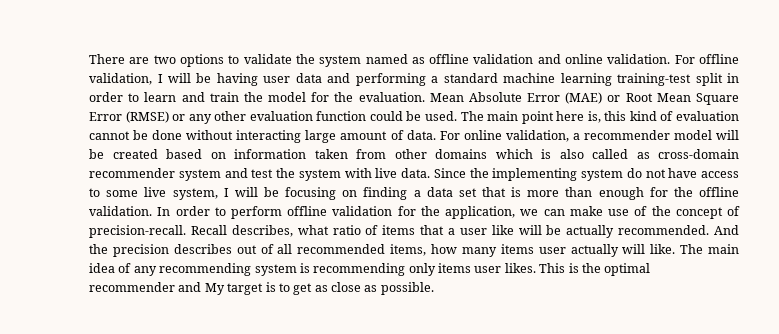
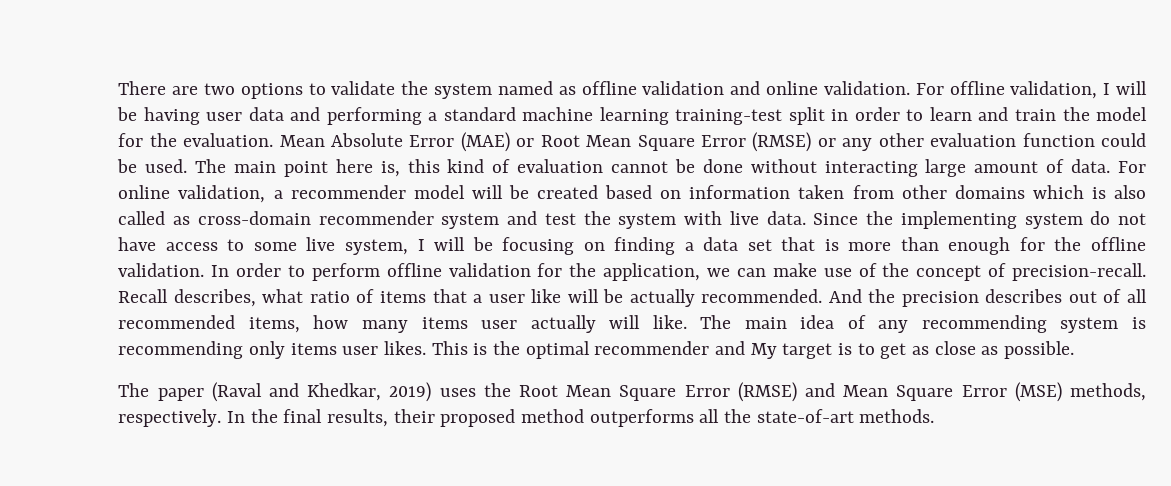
+ The paper (Raval and Khedkar, 2019) uses the Root Mean Square Error (RMSE) and Mean Square Error (MSE) methods, respectively. In the final results, their proposed method outperforms all the state-of-art methods.

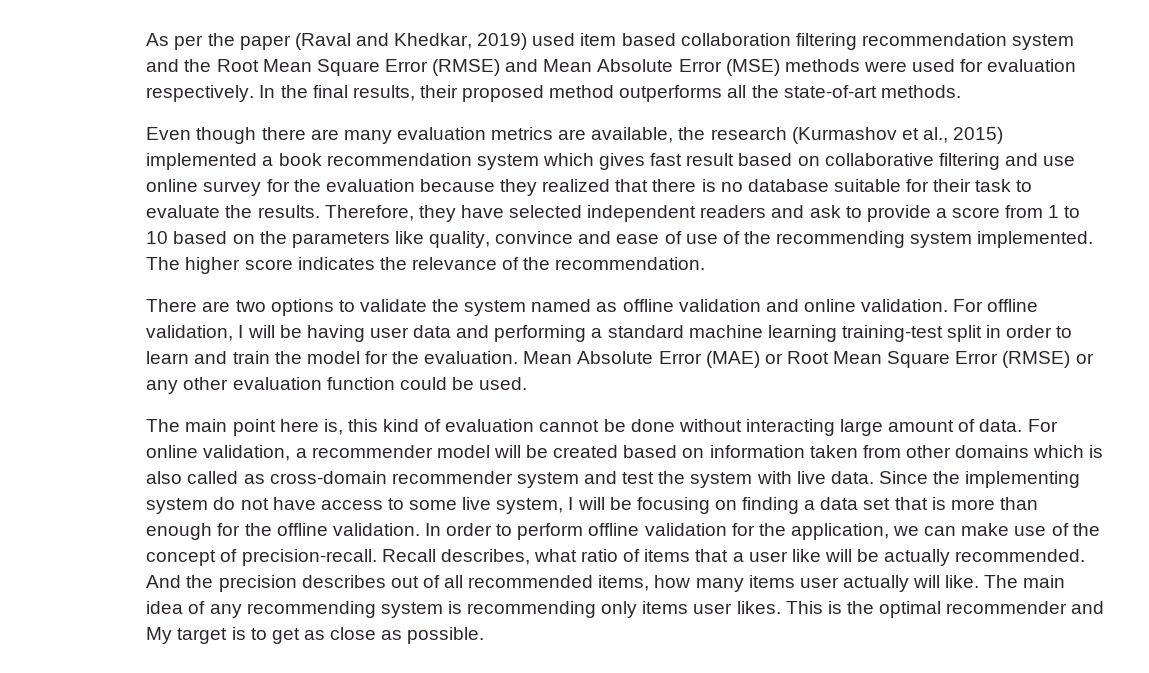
+ As per the paper (Raval and Khedkar, 2019) used item based collaboration filtering recommendation system and the Root Mean Square Error (RMSE) and Mean Absolute Error (MSE) methods were used for evaluation respectively. In the final results, their proposed method outperforms all the state-of-art methods.
+ Even though there are many evaluation metrics are available, the research (Kurmashov et al., 2015) implemented a book recommendation system which gives fast result based on collaborative filtering and use online survey for the evaluation because they realized that there is no database suitable for their task to evaluate the results. Therefore, they have selected independent readers and ask to provide a score from 1 to 10 based on the parameters like quality, convince and ease of use of the recommending system implemented. The higher score indicates the relevance of the recommendation.
- Mean Absolute Error (MAE) or Root Mean Square Error (RMSE) or any other evaluation function could be used. The main point here is, this kind of evaluation cannot be done without interacting large amount of data.
+ Mean Absolute Error (MAE) or Root Mean Square Error (RMSE) or any other evaluation function could be used.
+ The main point here is, this kind of evaluation cannot be done without interacting large amount of data.
- The paper (Raval and Khedkar, 2019) uses the Root Mean Square Error (RMSE) and Mean Square Error (MSE) methods, respectively. In the final results, their proposed method outperforms all the state-of-art methods.

